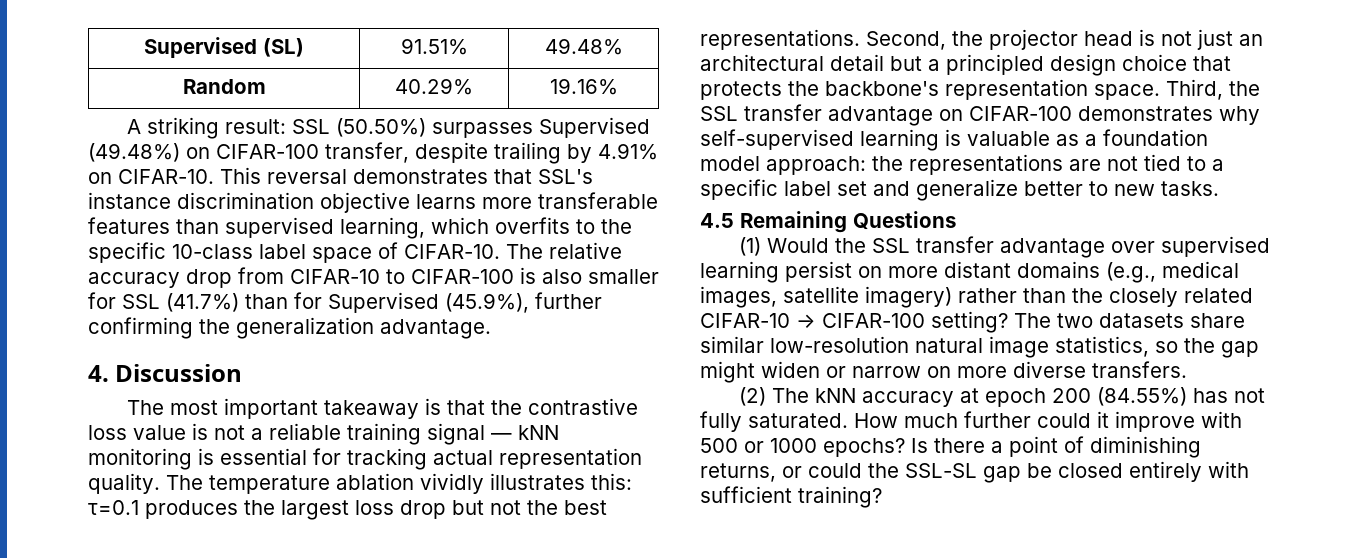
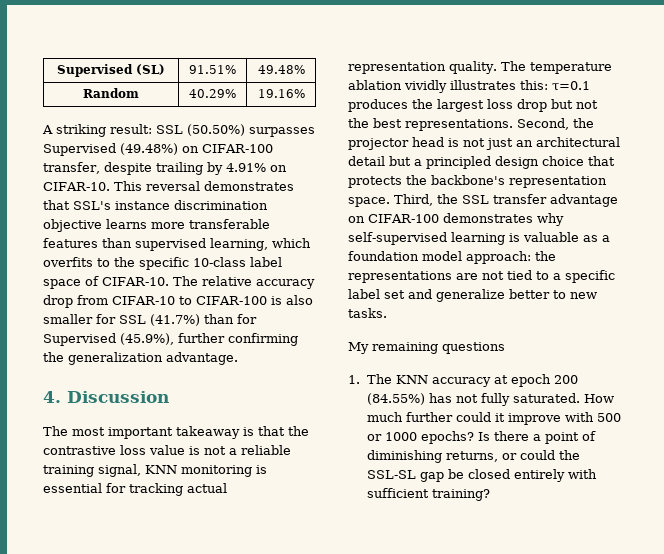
- The most important takeaway is that the contrastive loss value is not a reliable training signal — kNN monitoring is essential for tracking actual representation quality.
+ The most important takeaway is that the contrastive loss value is not a reliable training signal, KNN monitoring is essential for tracking actual representation quality.
- 4.5 Remaining Questions
- (1) Would the SSL transfer advantage over supervised learning persist on more distant domains (e.g., medical images, satellite imagery) rather than the closely related CIFAR-10 → CIFAR-100 setting? The two datasets share similar low-resolution natural image statistics, so the gap might widen or narrow on more diverse transfers.
- (2) The kNN accuracy at epoch 200 (84.55%) has not fully saturated.
+ My remaining questions
+ 1. The KNN accuracy at epoch 200 (84.55%) has not fully saturated.

